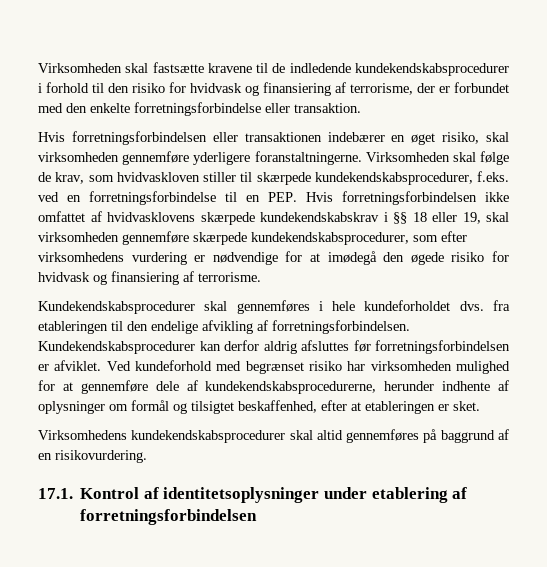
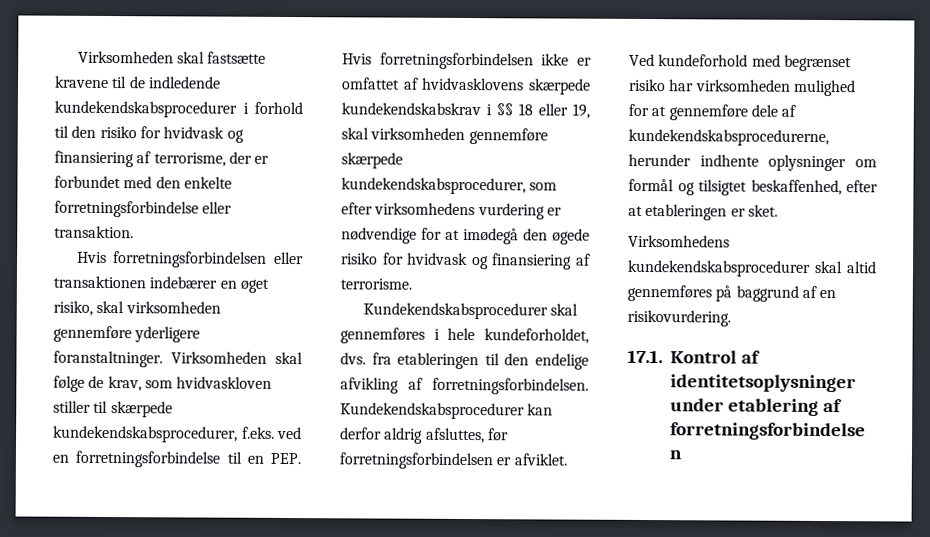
- Hvis forretningsforbindelsen eller transaktionen indebærer en øget risiko, skal virksomheden gennemføre yderligere foranstaltningerne.
+ Hvis forretningsforbindelsen eller transaktionen indebærer en øget risiko, skal virksomheden gennemføre yderligere foranstaltninger.
- Virksomheden skal følge de krav, som hvidvaskloven stiller til skærpede kundekendskabsprocedurer, f.eks. ved en forretningsforbindelse til en PEP. Hvis forretningsforbindelsen ikke omfattet af hvidvasklovens skærpede kundekendskabskrav i §§ 18 eller 19, skal virksomheden gennemføre skærpede kundekendskabsprocedurer, som efter virksomhedens vurdering er nødvendige for at imødegå den øgede risiko for hvidvask og finansiering af terrorisme.
+ Virksomheden skal følge de krav, som hvidvaskloven stiller til skærpede kundekendskabsprocedurer, f.eks. ved en forretningsforbindelse til en PEP. Hvis forretningsforbindelsen ikke er omfattet af hvidvasklovens skærpede kundekendskabskrav i §§ 18 eller 19, skal virksomheden gennemføre skærpede kundekendskabsprocedurer, som efter virksomhedens vurdering er nødvendige for at imødegå den øgede risiko for hvidvask og finansiering af terrorisme.
- Kundekendskabsprocedurer skal gennemføres i hele kundeforholdet dvs. fra etableringen til den endelige afvikling af forretningsforbindelsen.
+ Kundekendskabsprocedurer skal gennemføres i hele kundeforholdet, dvs. fra etableringen til den endelige afvikling af forretningsforbindelsen.
- Kundekendskabsprocedurer kan derfor aldrig afsluttes før forretningsforbindelsen er afviklet.
+ Kundekendskabsprocedurer kan derfor aldrig afsluttes, før forretningsforbindelsen er afviklet.
- Ved kundeforhold med begrænset risiko har virksomheden mulighed for at gennemføre dele af kundekendskabsprocedurerne, herunder indhente af oplysninger om formål og tilsigtet beskaffenhed, efter at etableringen er sket.
+ Ved kundeforhold med begrænset risiko har virksomheden mulighed for at gennemføre dele af kundekendskabsprocedurerne, herunder indhente oplysninger om formål og tilsigtet beskaffenhed, efter at etableringen er sket.

